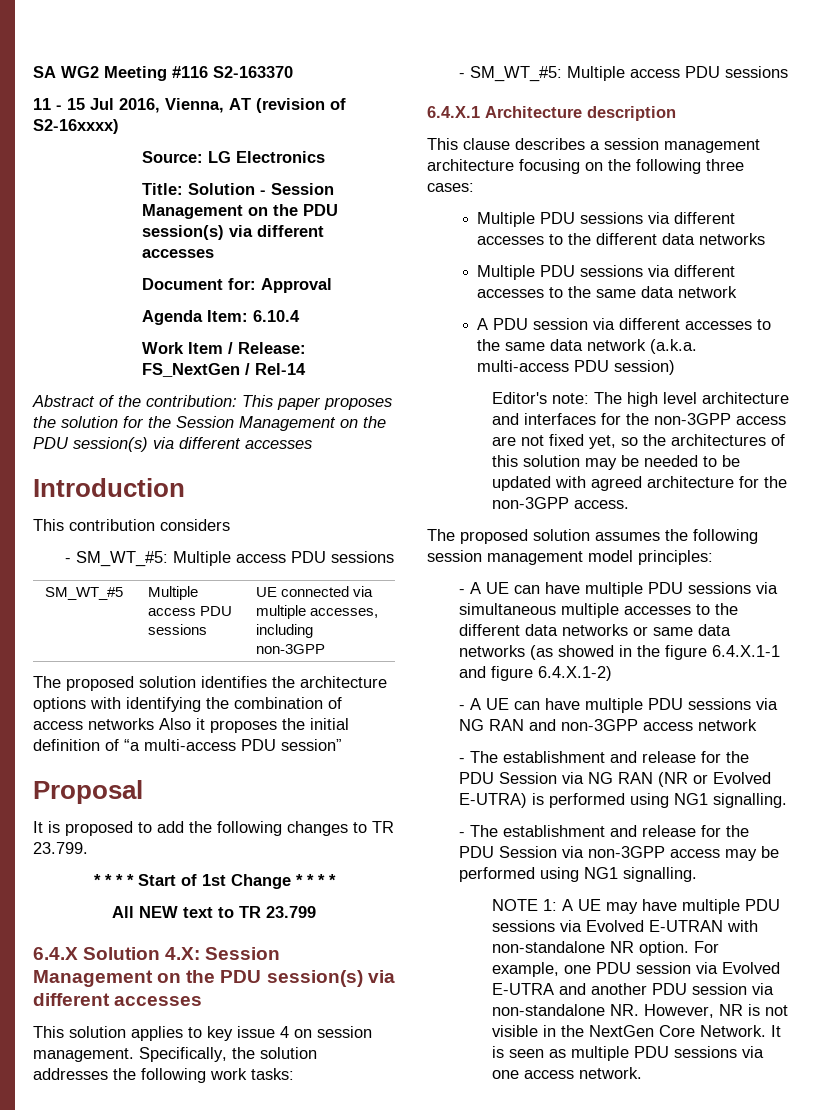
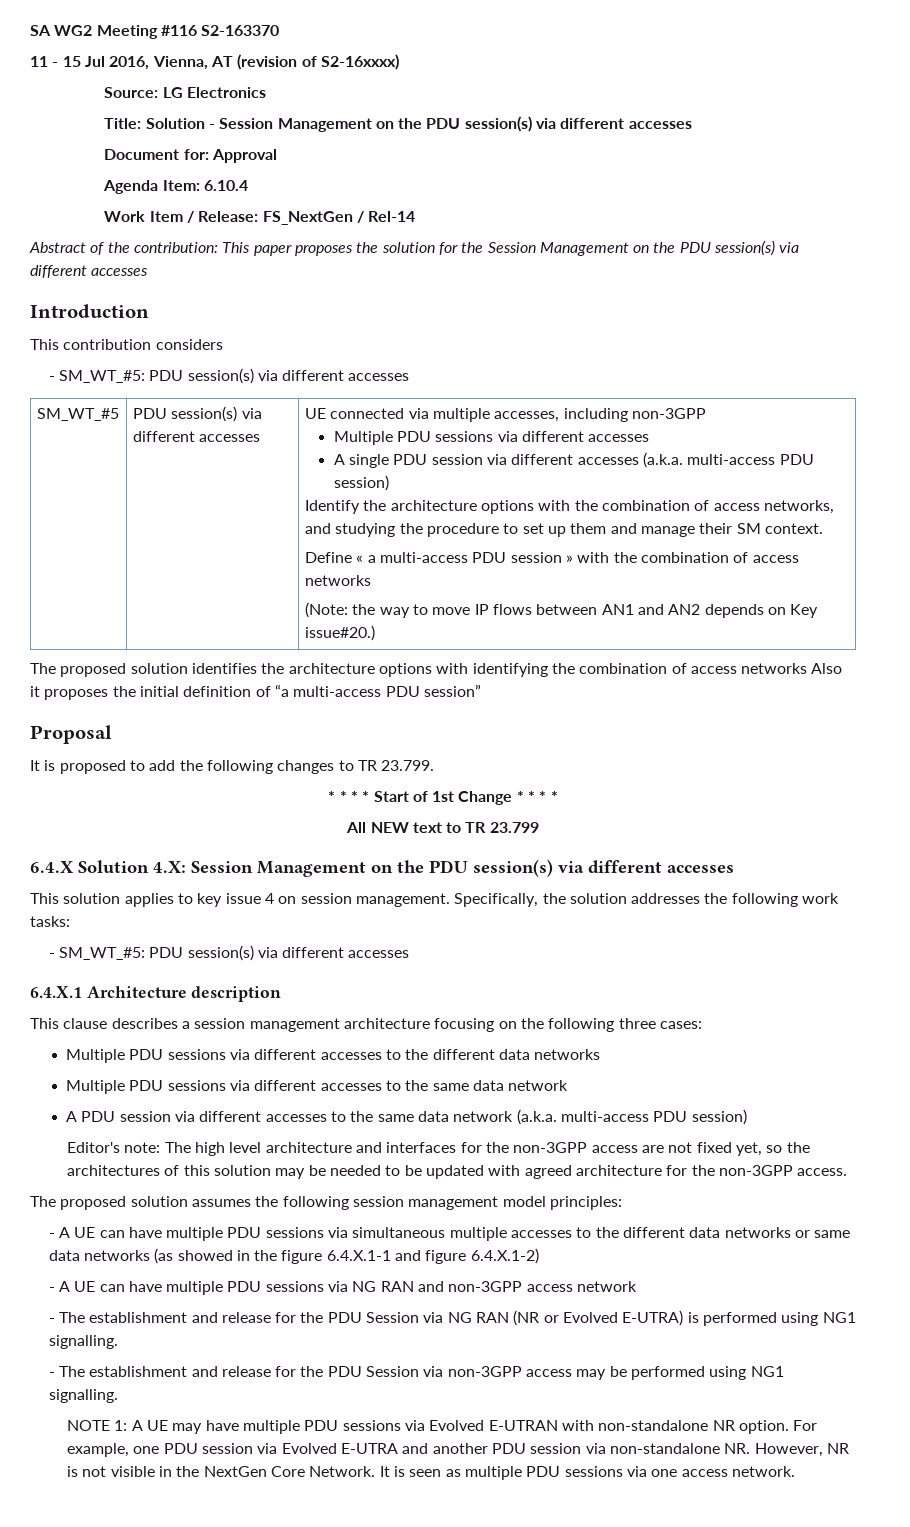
  This contribution considers
- - SM_WT_#5: Multiple access PDU sessions
- SM_WT_#5 | Multiple access PDU sessions | UE connected via multiple accesses, including non-3GPP
+ - SM_WT_#5: PDU session(s) via different accesses
+ SM_WT_#5 | PDU session(s) via different accesses | UE connected via multiple accesses, including non-3GPP
+ Multiple PDU sessions via different accesses
+ A single PDU session via different accesses (a.k.a. multi-access PDU session)
+ Identify the architecture options with the combination of access networks, and studying the procedure to set up them and manage their SM context.
+ Define « a multi-access PDU session » with the combination of access networks
+ (Note: the way to move IP flows between AN1 and AN2 depends on Key issue#20.)
  Specifically, the solution addresses the following work tasks:
- - SM_WT_#5: Multiple access PDU sessions
+ - SM_WT_#5: PDU session(s) via different accesses

